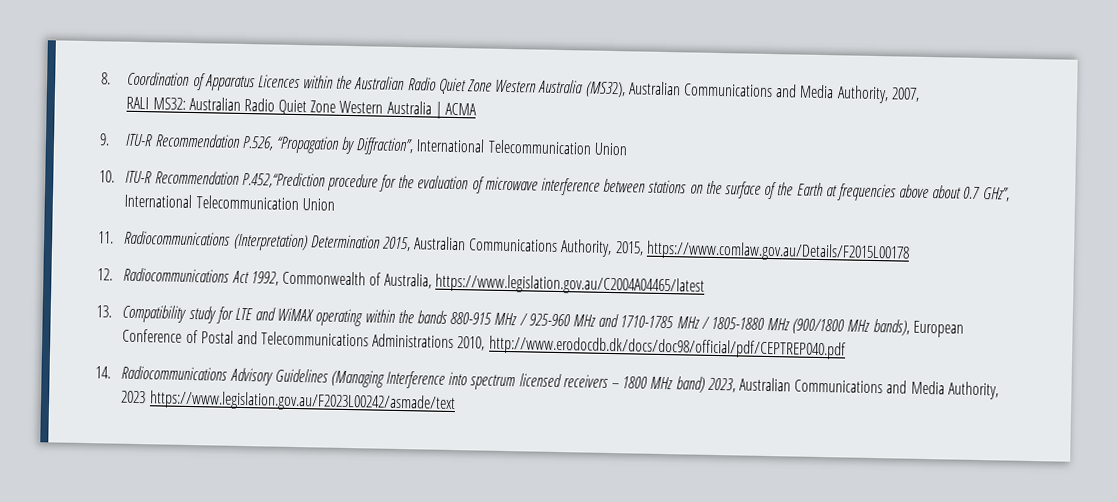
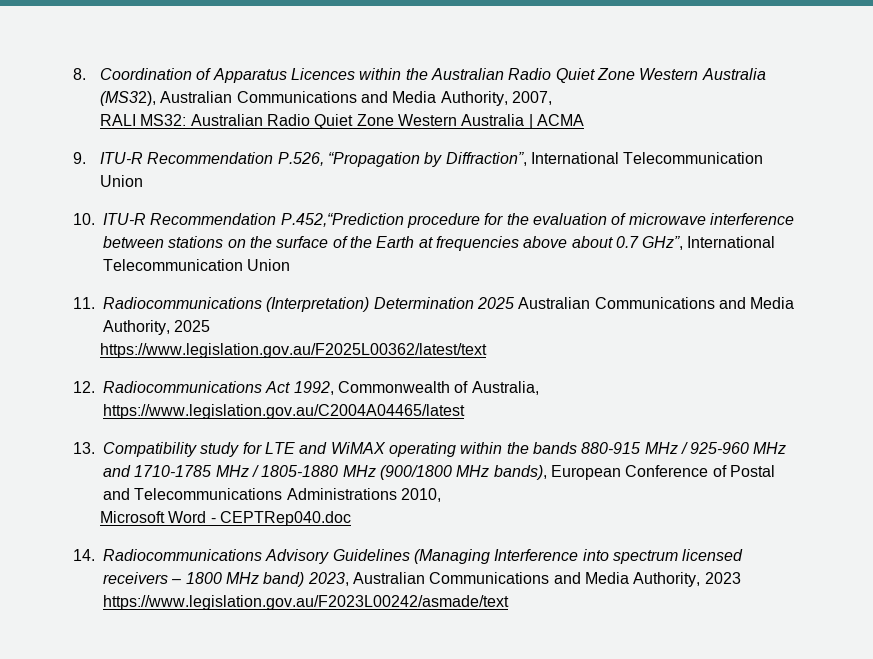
- 11. Radiocommunications (Interpretation) Determination 2015, Australian Communications Authority, 2015, https://www.comlaw.gov.au/Details/F2015L00178
+ 11. Radiocommunications (Interpretation) Determination 2025 Australian Communications and Media Authority, 2025
+ https://www.legislation.gov.au/F2025L00362/latest/text
- 13. Compatibility study for LTE and WiMAX operating within the bands 880-915 MHz / 925-960 MHz and 1710-1785 MHz / 1805-1880 MHz (900/1800 MHz bands), European Conference of Postal and Telecommunications Administrations 2010, http://www.erodocdb.dk/docs/doc98/official/pdf/CEPTREP040.pdf
+ 13. Compatibility study for LTE and WiMAX operating within the bands 880-915 MHz / 925-960 MHz and 1710-1785 MHz / 1805-1880 MHz (900/1800 MHz bands), European Conference of Postal and Telecommunications Administrations 2010,
+ Microsoft Word - CEPTRep040.doc

